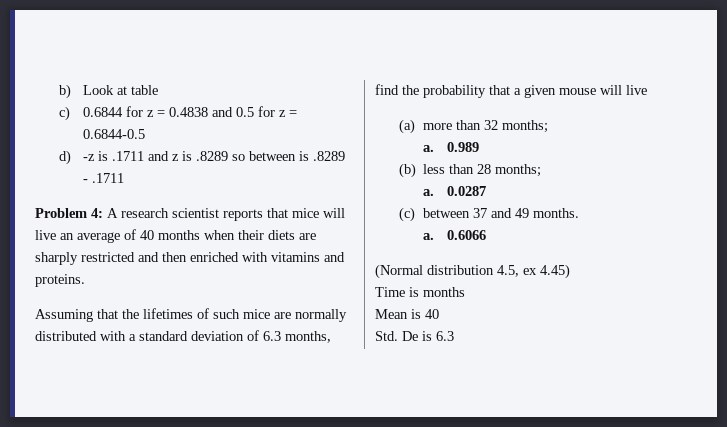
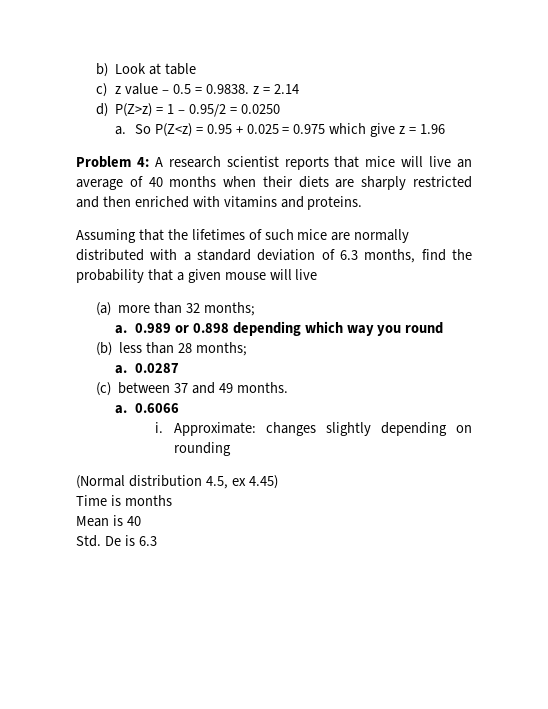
- c) 0.6844 for z = 0.4838 and 0.5 for z = 0.6844-0.5
- d) -z is .1711 and z is .8289 so between is .8289 - .1711
+ c) z value – 0.5 = 0.9838. z = 2.14
+ d) P(Z>z) = 1 – 0.95/2 = 0.0250
+ a. So P(Z<z) = 0.95 + 0.025 = 0.975 which give z = 1.96
- 0.989
+ 0.989 or 0.898 depending which way you round
+ i. Approximate: changes slightly depending on rounding

